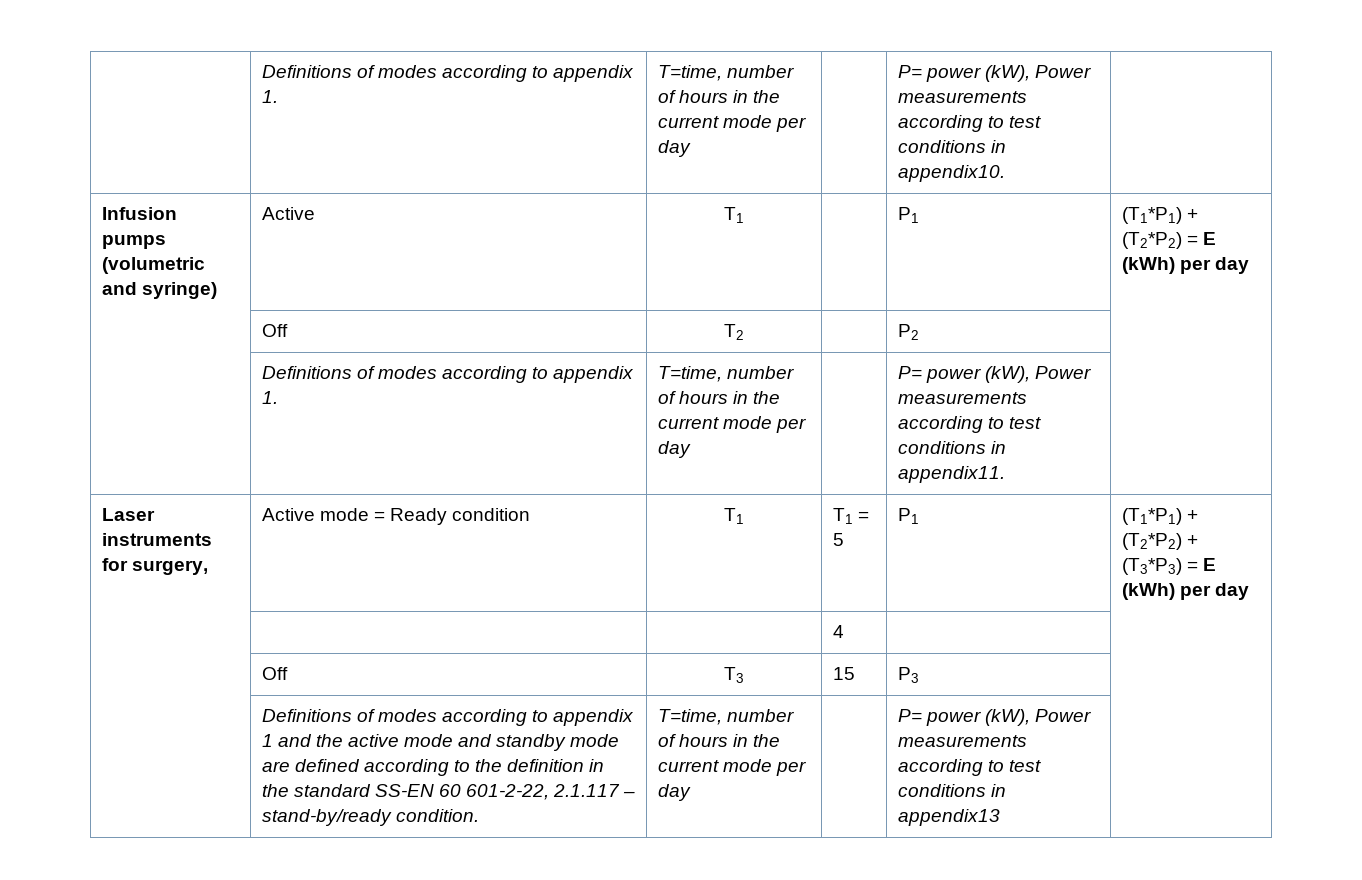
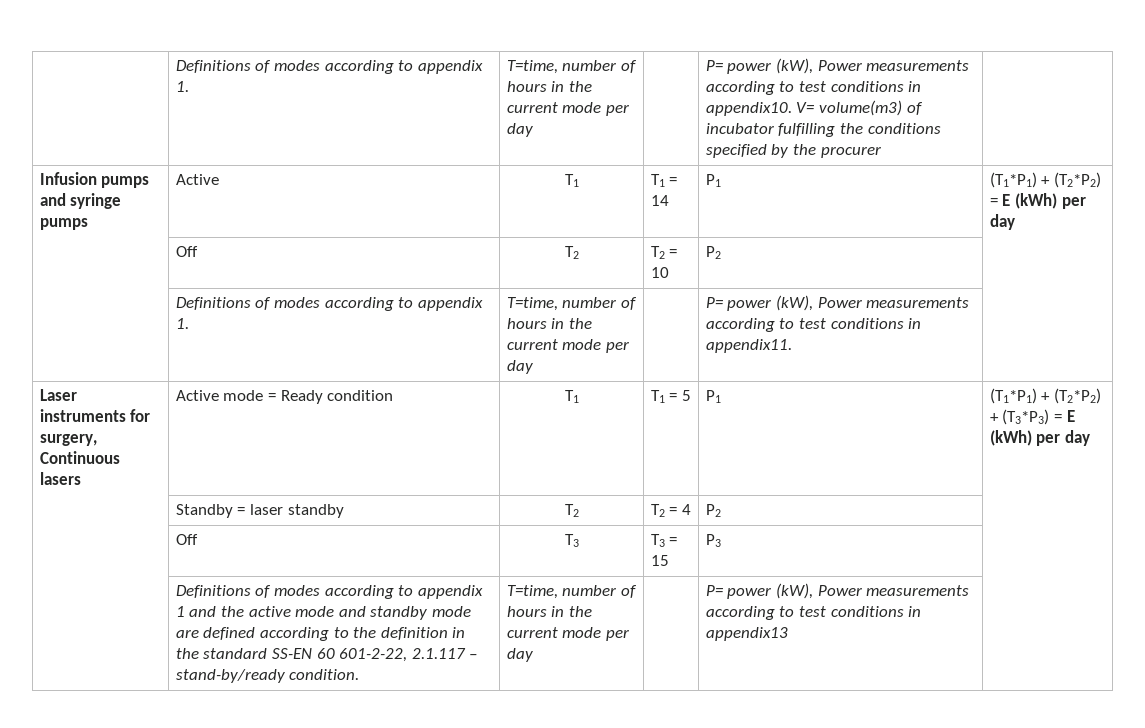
- | Definitions of modes according to appendix 1. | T=time, number of hours in the current mode per day | | P= power (kW), Power measurements according to test conditions in appendix10. |
+ | Definitions of modes according to appendix 1. | T=time, number of hours in the current mode per day | | P= power (kW), Power measurements according to test conditions in appendix10. V= volume(m3) of incubator fulfilling the conditions specified by the procurer |
- Infusion pumps (volumetric and syringe) | Active | T1 | | P1 | (T1*P1) + (T2*P2) = E (kWh) per day
+ Infusion pumps and syringe pumps | Active | T1 | T1 = 14 | P1 | (T1*P1) + (T2*P2) = E (kWh) per day
- | Off | T2 | | P2 |
+ | Off | T2 | T2 = 10 | P2 |
- Laser instruments for surgery, | Active mode = Ready condition | T1 | T1 = 5 | P1 | (T1*P1) + (T2*P2) + (T3*P3) = E (kWh) per day
+ Laser instruments for surgery, Continuous lasers | Active mode = Ready condition | T1 | T1 = 5 | P1 | (T1*P1) + (T2*P2) + (T3*P3) = E (kWh) per day
- | | | 4 | |
+ | Standby = laser standby | T2 | T2 = 4 | P2 |
- | Off | T3 | 15 | P3 |
+ | Off | T3 | T3 = 15 | P3 |

